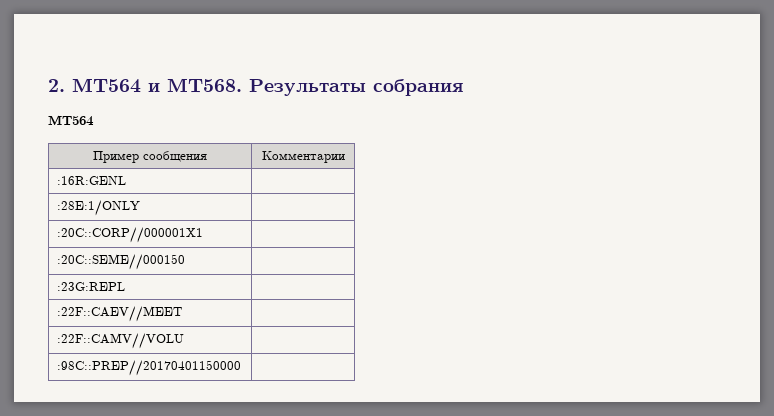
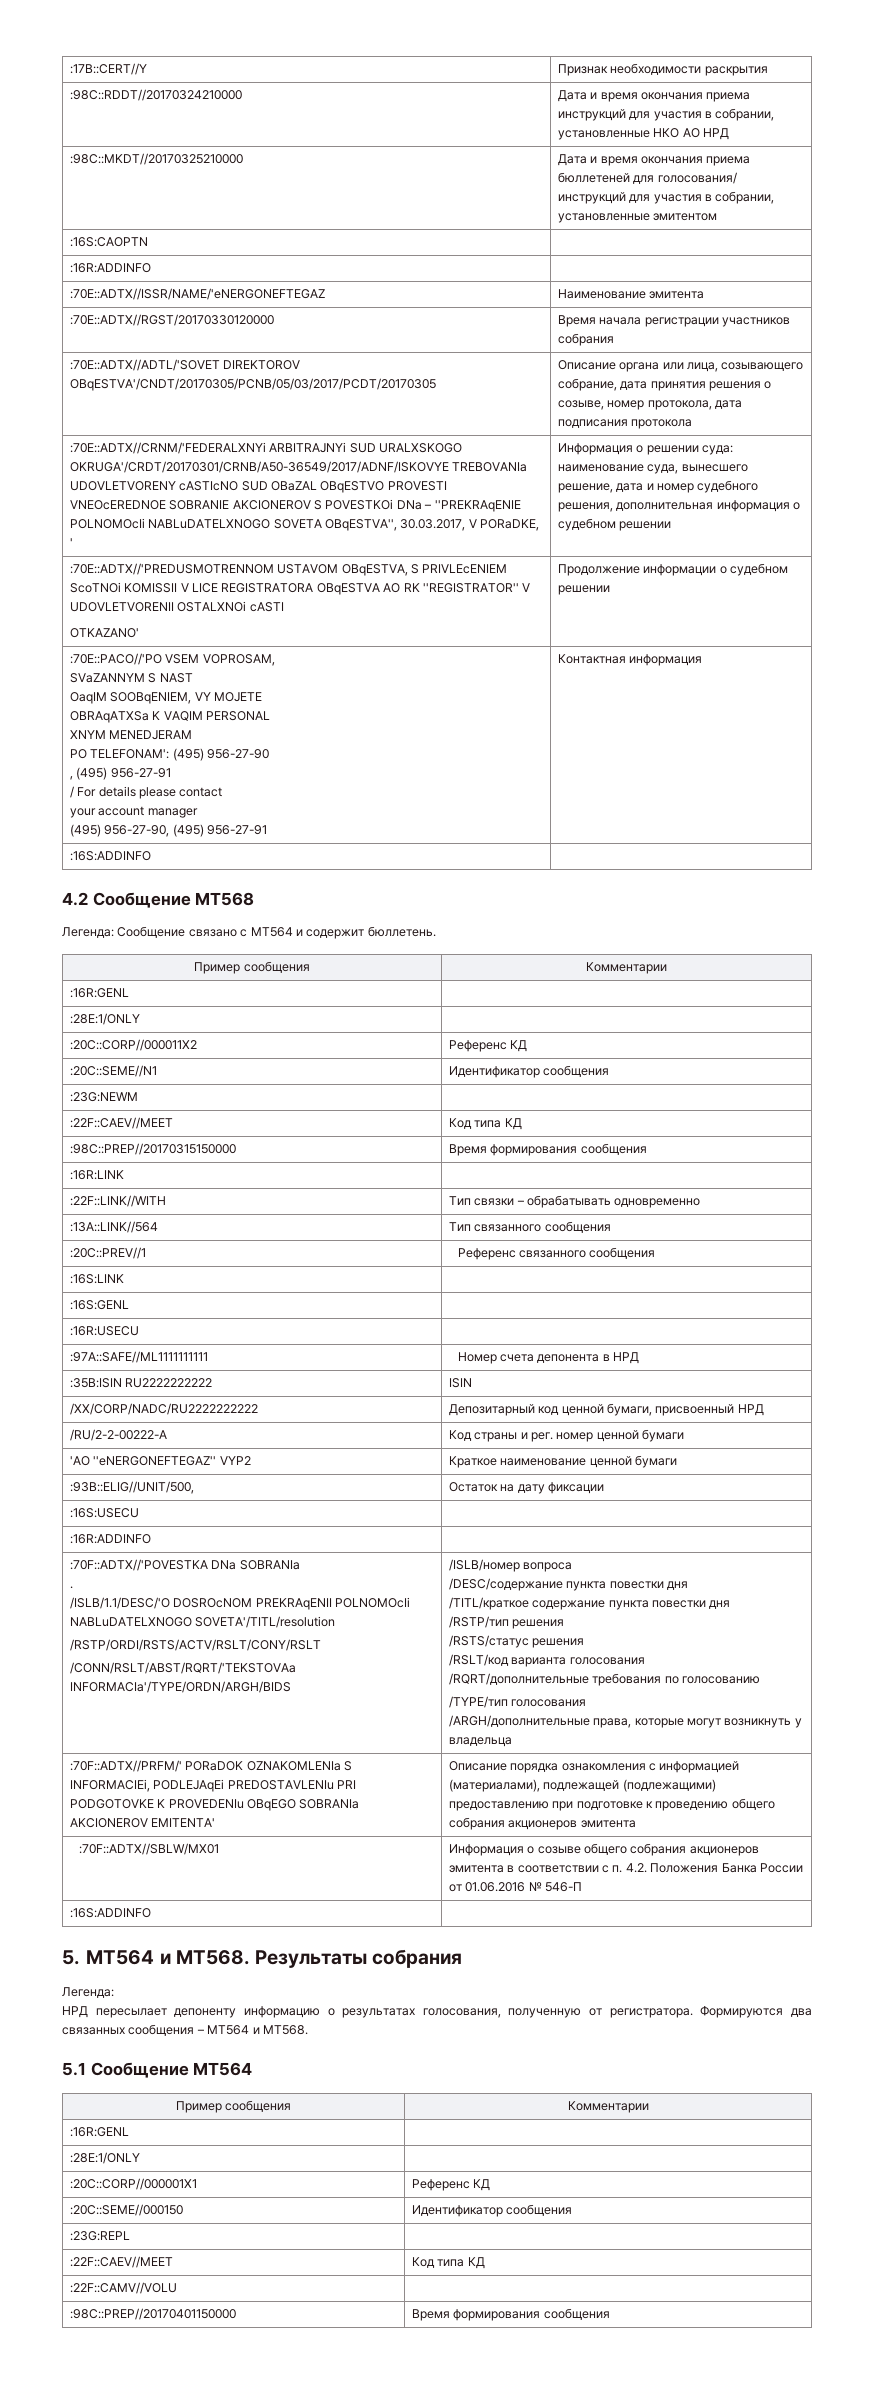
- 2. МТ564 и МТ568.
+ :17B::CERT//Y | Признак необходимости раскрытия
+ :98C::RDDT//20170324210000 | Дата и время окончания приема инструкций для участия в собрании, установленные НКО АО НРД
+ :98C::MKDT//20170325210000 | Дата и время окончания приема бюллетеней для голосования/ инструкций для участия в собрании, установленные эмитентом
+ :16S:CAOPTN |
+ :16R:ADDINFO |
+ :70E::ADTX//ISSR/NAME/'eNERGONEFTEGAZ | Наименование эмитента
+ :70E::ADTX//RGST/20170330120000 | Время начала регистрации участников собрания
+ :70E::ADTX//ADTL/'SOVET DIREKTOROV OBqESTVA'/CNDT/20170305/PCNB/05/03/2017/PCDT/20170305 | Описание органа или лица, созывающего собрание, дата принятия решения о созыве, номер протокола, дата подписания протокола
+ :70E::ADTX//CRNM/'FEDERALXNYi ARBITRAJNYi SUD URALXSKOGO OKRUGA'/CRDT/20170301/CRNB/А50-36549/2017/ADNF/ISKOVYE TREBOVANIa UDOVLETVORENY cASTIcNO SUD OBaZAL OBqESTVO PROVESTI VNEOcEREDNOE SOBRANIE AKCIONEROV S POVESTKOi DNa – ''PREKRAqENIE POLNOMOcIi NABLuDATELXNOGO SOVETA OBqESTVA'', 30.03.2017, V PORaDKE, ' | Информация о решении суда: наименование суда, вынесшего решение, дата и номер судебного решения, дополнительная информация о судебном решении
+ :70E::ADTX//'PREDUSMOTRENNOM USTAVOM OBqESTVA, S PRIVLEcENIEM ScoTNOi KOMISSII V LICE REGISTRATORA OBqESTVA AO RK ''REGISTRATOR'' V UDOVLETVORENII OSTALXNOi cASTI
+ OTKAZANO' | Продолжение информации о судебном решении
+ :70E::PACO//'PO VSEM VOPROSAM,
+ SVaZANNYM S NAST
+ OaqIM SOOBqENIEM, VY MOJETE
+ OBRAqATXSa K VAQIM PERSONAL
+ XNYM MENEDJERAM
+ PO TELEFONAM': (495) 956-27-90
+ , (495) 956-27-91
+ / For details please contact
+ your account manager
+ (495) 956-27-90, (495) 956-27-91 | Контактная информация
+ :16S:ADDINFO |
+ 4.2 Сообщение МТ568
+ Легенда: Сообщение связано с МТ564 и содержит бюллетень.
+ Пример сообщения | Комментарии
+ :16R:GENL |
+ :28E:1/ONLY |
+ :20C::CORP//000011X2 | Референс КД
+ :20C::SEME//N1 | Идентификатор сообщения
+ :23G:NEWM |
+ :22F::CAEV//MEET | Код типа КД
+ :98C::PREP//20170315150000 | Время формирования сообщения
+ :16R:LINK |
+ :22F::LINK//WITH | Тип связки – обрабатывать одновременно
+ :13A::LINK//564 | Тип связанного сообщения
+ :20C::PREV//1 | Референс связанного сообщения
+ :16S:LINK |
+ :16S:GENL |
+ :16R:USECU |
+ :97A::SAFE//ML1111111111 | Номер счета депонента в НРД
+ :35B:ISIN RU2222222222 | ISIN
+ /XX/CORP/NADC/RU2222222222 | Депозитарный код ценной бумаги, присвоенный НРД
+ /RU/2-2-00222-A | Код страны и рег. номер ценной бумаги
+ 'AO ''eNERGONEFTEGAZ'' VYP2 | Краткое наименование ценной бумаги
+ :93B::ELIG//UNIT/500, | Остаток на дату фиксации
+ :16S:USECU |
+ :16R:ADDINFO |
+ :70F::ADTX//'POVESTKA DNa SOBRANIa
+ .
+ /ISLB/1.1/DESC/'O DOSROcNOM PREKRAqENII POLNOMOcIi NABLuDATELXNOGO SOVETA'/TITL/resolution
+ /RSTP/ORDI/RSTS/ACTV/RSLT/CONY/RSLT
+ /CONN/RSLT/ABST/RQRT/'TEKSTOVAa INFORMACIa'/TYPE/ORDN/ARGH/BIDS | /ISLB/номер вопроса
+ /DESC/содержание пункта повестки дня
+ /TITL/краткое содержание пункта повестки дня
+ /RSTP/тип решения
+ /RSTS/статус решения
+ /RSLT/код варианта голосования
+ /RQRT/дополнительные требования по голосованию
+ /TYPE/тип голосования
+ /ARGH/дополнительные права, которые могут возникнуть у владельца
+ :70F::ADTX//PRFM/' PORaDOK OZNAKOMLENIa S INFORMACIEi, PODLEJAqEi PREDOSTAVLENIu PRI PODGOTOVKE K PROVEDENIu OBqEGO SOBRANIa AKCIONEROV EMITENTA' | Описание порядка ознакомления с информацией (материалами), подлежащей (подлежащими) предоставлению при подготовке к проведению общего собрания акционеров эмитента
+ :70F::ADTX//SBLW/MX01 | Информация о созыве общего собрания акционеров эмитента в соответствии с п. 4.2. Положения Банка России от 01.06.2016 № 546-П
+ :16S:ADDINFO |
+ 5. МТ564 и МТ568.
  Результаты собрания
- МТ564
+ Легенда:
+ НРД пересылает депоненту информацию о результатах голосования, полученную от регистратора. Формируются два связанных сообщения – МТ564 и МТ568.
+ 5.1 Сообщение МТ564
- :20C::CORP//000001X1 |
+ :20C::CORP//000001X1 | Референс КД
- :20C::SEME//000150 |
+ :20C::SEME//000150 | Идентификатор сообщения
  :23G:REPL |
- :22F::CAEV//MEET |
+ :22F::CAEV//MEET | Код типа КД
- :98C::PREP//20170401150000 |
+ :98C::PREP//20170401150000 | Время формирования сообщения

